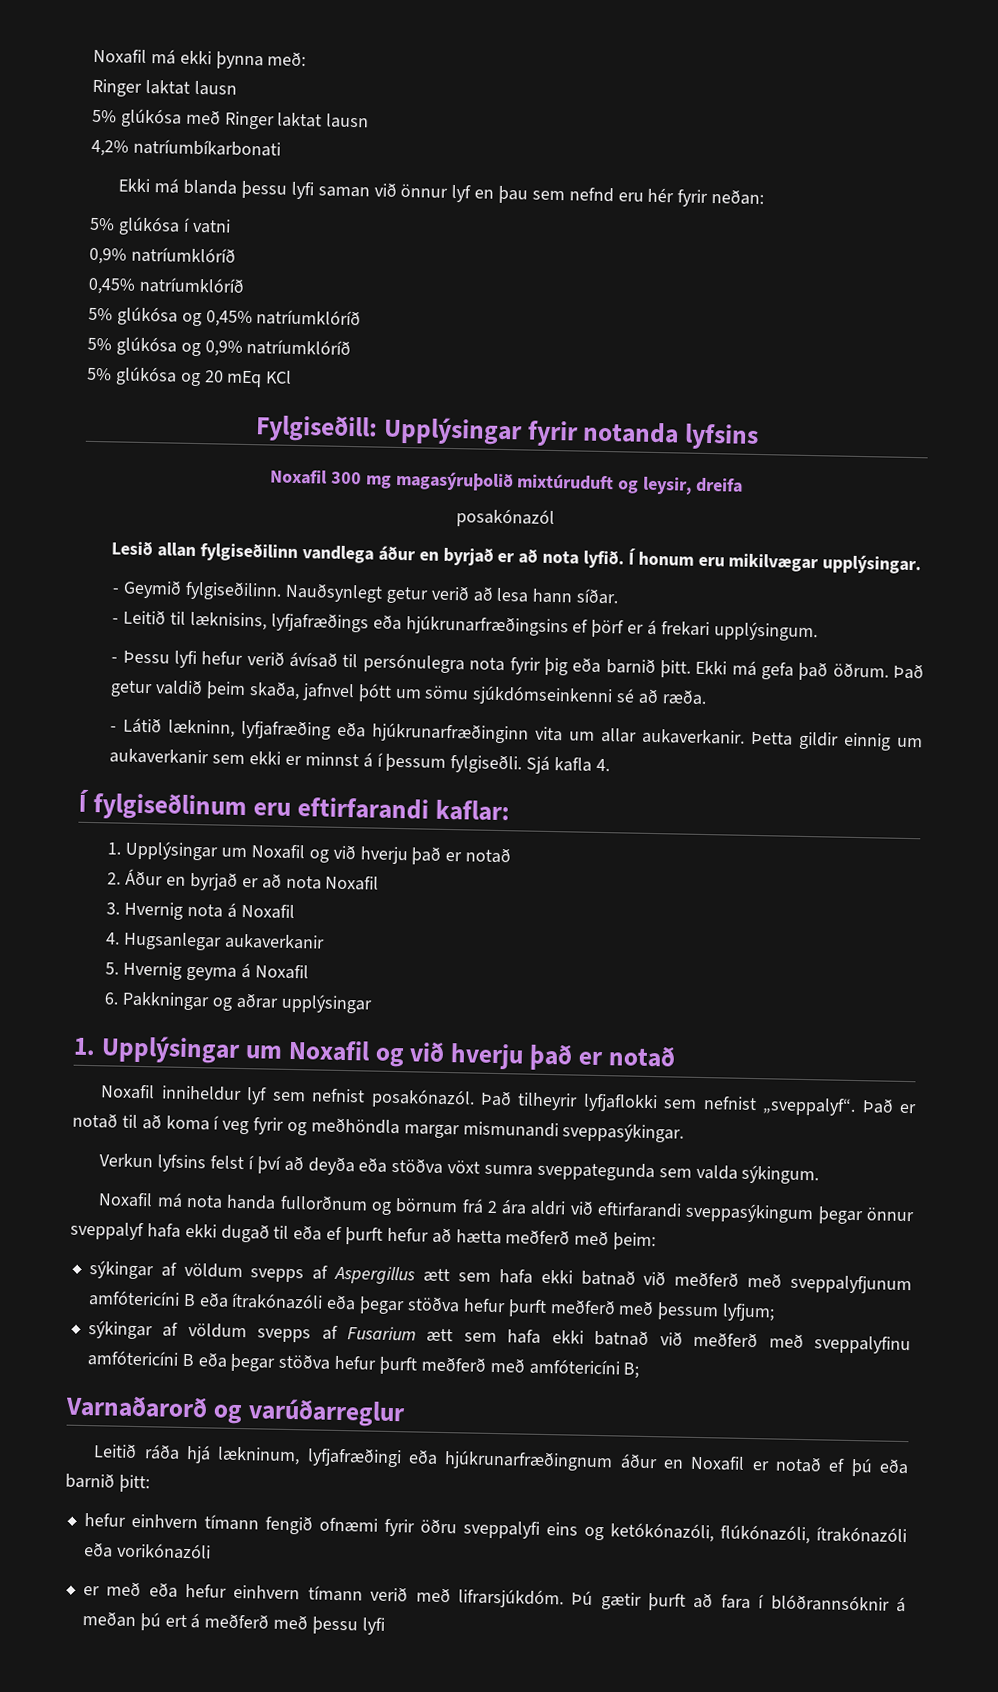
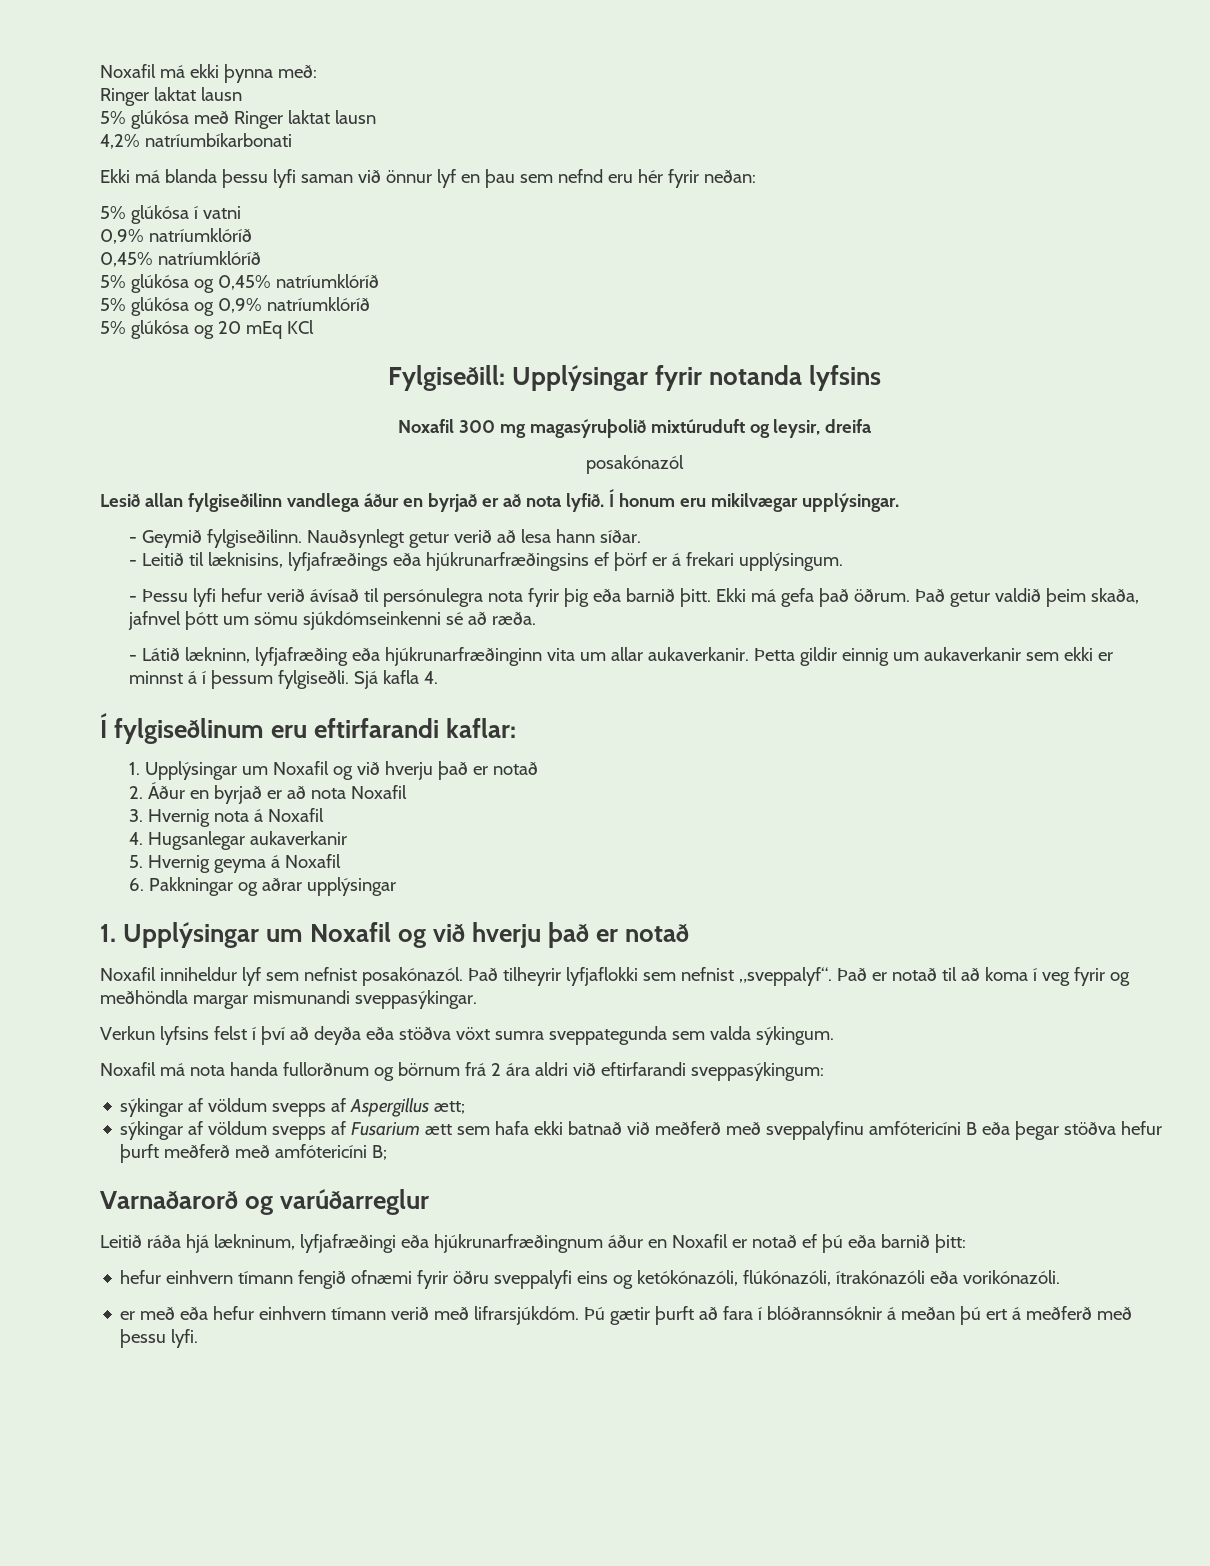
- Noxafil má nota handa fullorðnum og börnum frá 2 ára aldri við eftirfarandi sveppasýkingum þegar önnur sveppalyf hafa ekki dugað til eða ef þurft hefur að hætta meðferð með þeim:
+ Noxafil má nota handa fullorðnum og börnum frá 2 ára aldri við eftirfarandi sveppasýkingum:
- sýkingar af völdum svepps af Aspergillus ætt sem hafa ekki batnað við meðferð með sveppalyfjunum amfótericíni B eða ítrakónazóli eða þegar stöðva hefur þurft meðferð með þessum lyfjum;
+ sýkingar af völdum svepps af Aspergillus ætt;
- hefur einhvern tímann fengið ofnæmi fyrir öðru sveppalyfi eins og ketókónazóli, flúkónazóli, ítrakónazóli eða vorikónazóli
+ hefur einhvern tímann fengið ofnæmi fyrir öðru sveppalyfi eins og ketókónazóli, flúkónazóli, ítrakónazóli eða vorikónazóli.
- Þú gætir þurft að fara í blóðrannsóknir á meðan þú ert á meðferð með þessu lyfi
+ Þú gætir þurft að fara í blóðrannsóknir á meðan þú ert á meðferð með þessu lyfi.

